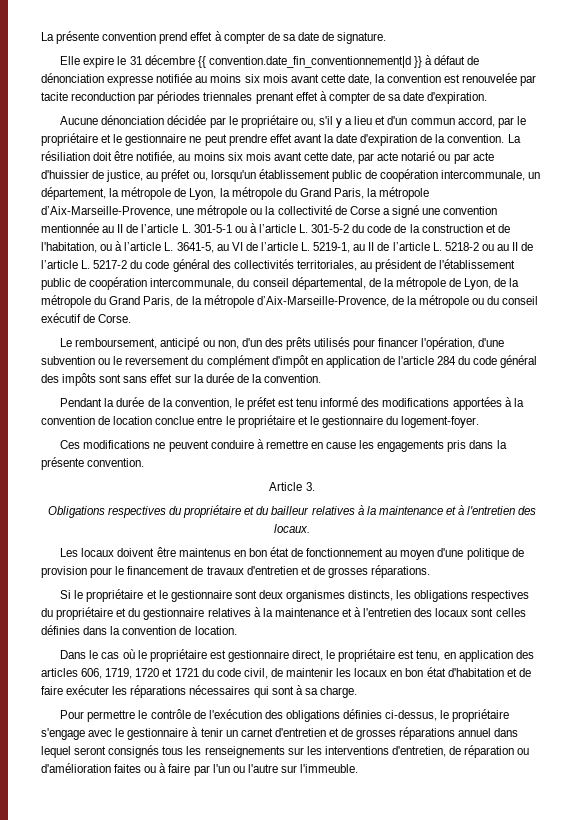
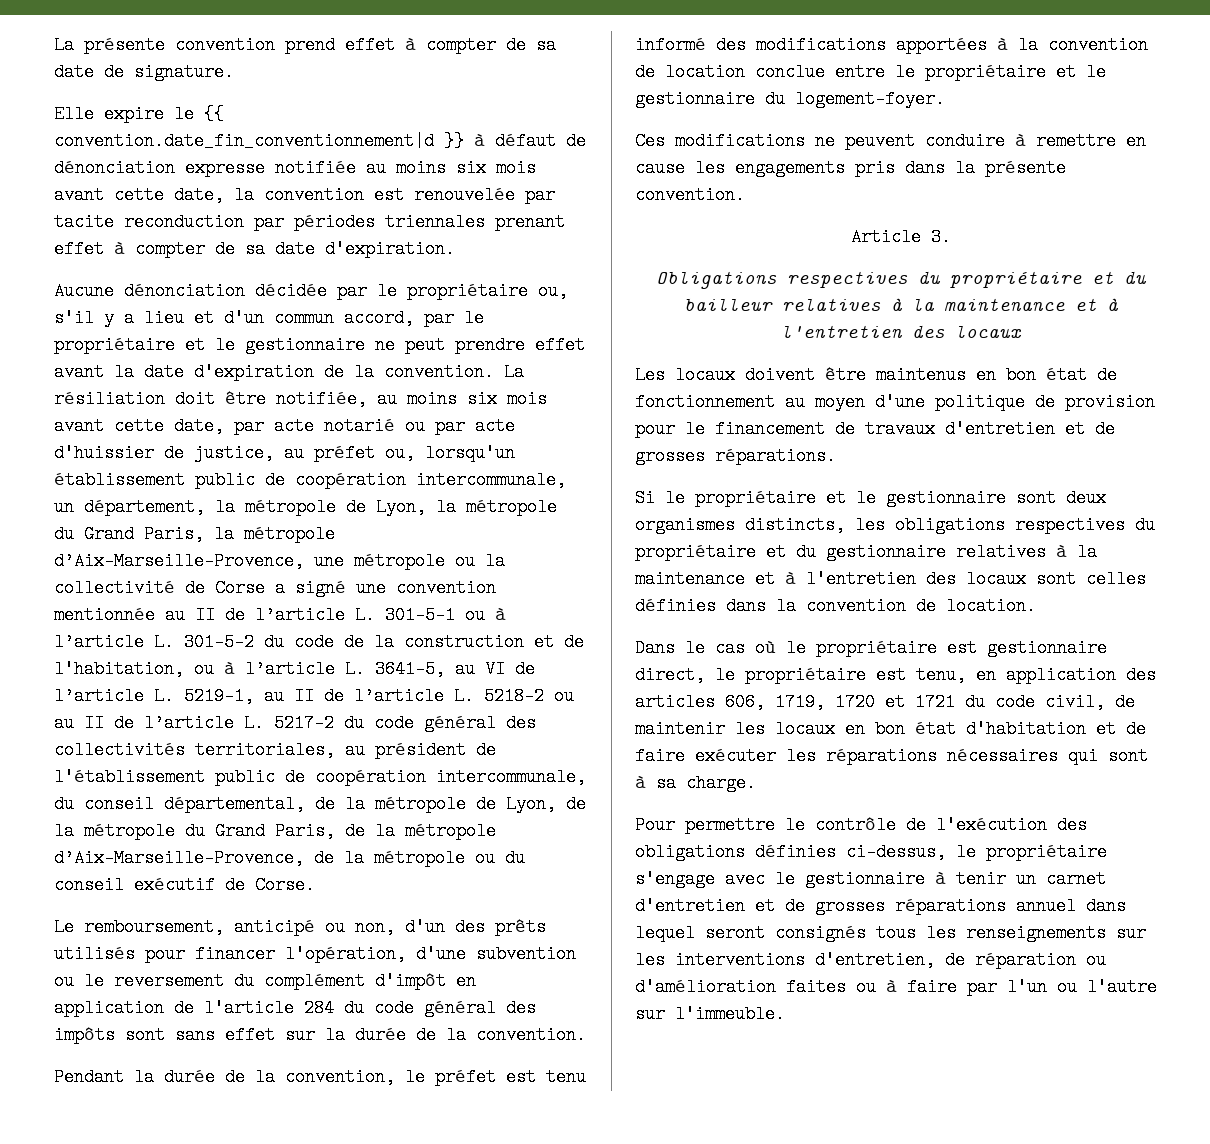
- Elle expire le 31 décembre {{ convention.date_fin_conventionnement|d }} à défaut de dénonciation expresse notifiée au moins six mois avant cette date, la convention est renouvelée par tacite reconduction par périodes triennales prenant effet à compter de sa date d'expiration.
+ Elle expire le {{ convention.date_fin_conventionnement|d }} à défaut de dénonciation expresse notifiée au moins six mois avant cette date, la convention est renouvelée par tacite reconduction par périodes triennales prenant effet à compter de sa date d'expiration.
- Obligations respectives du propriétaire et du bailleur relatives à la maintenance et à l'entretien des locaux.
+ Obligations respectives du propriétaire et du bailleur relatives à la maintenance et à l'entretien des locaux

